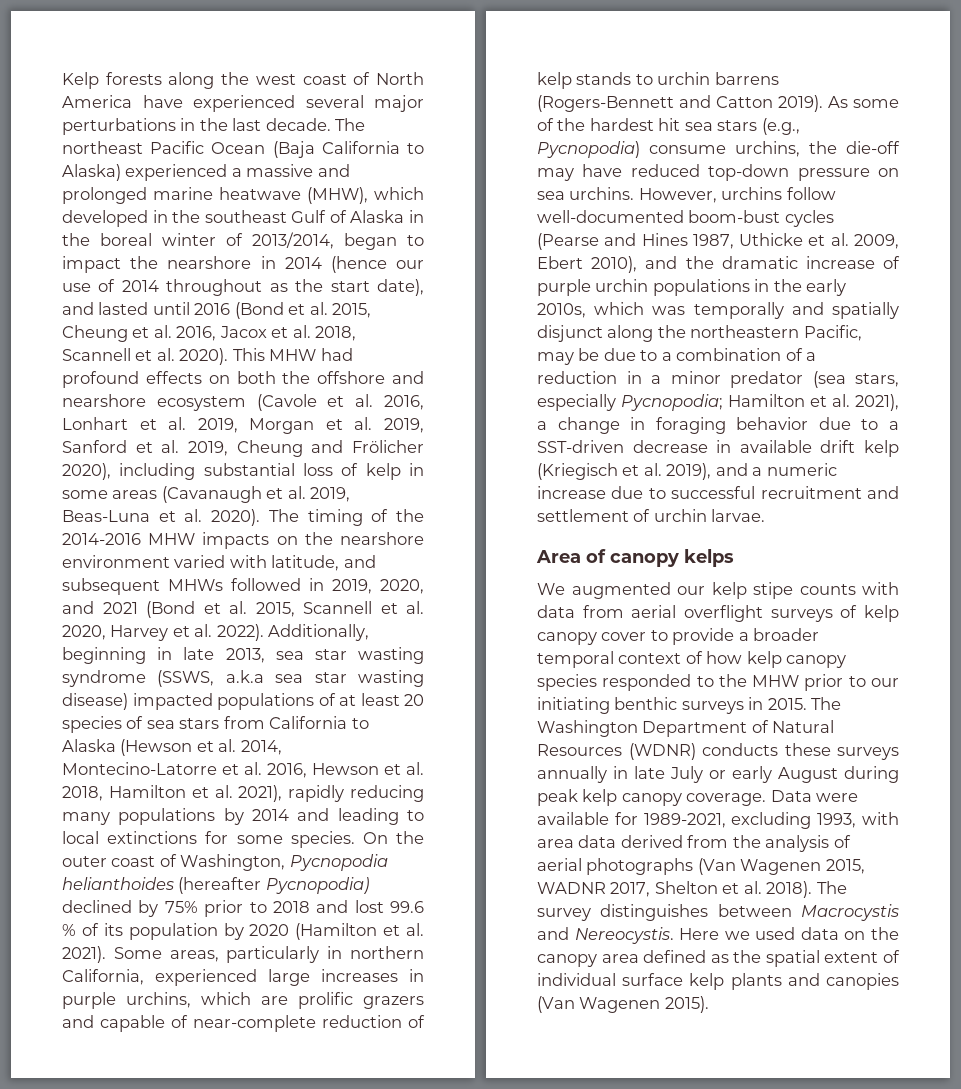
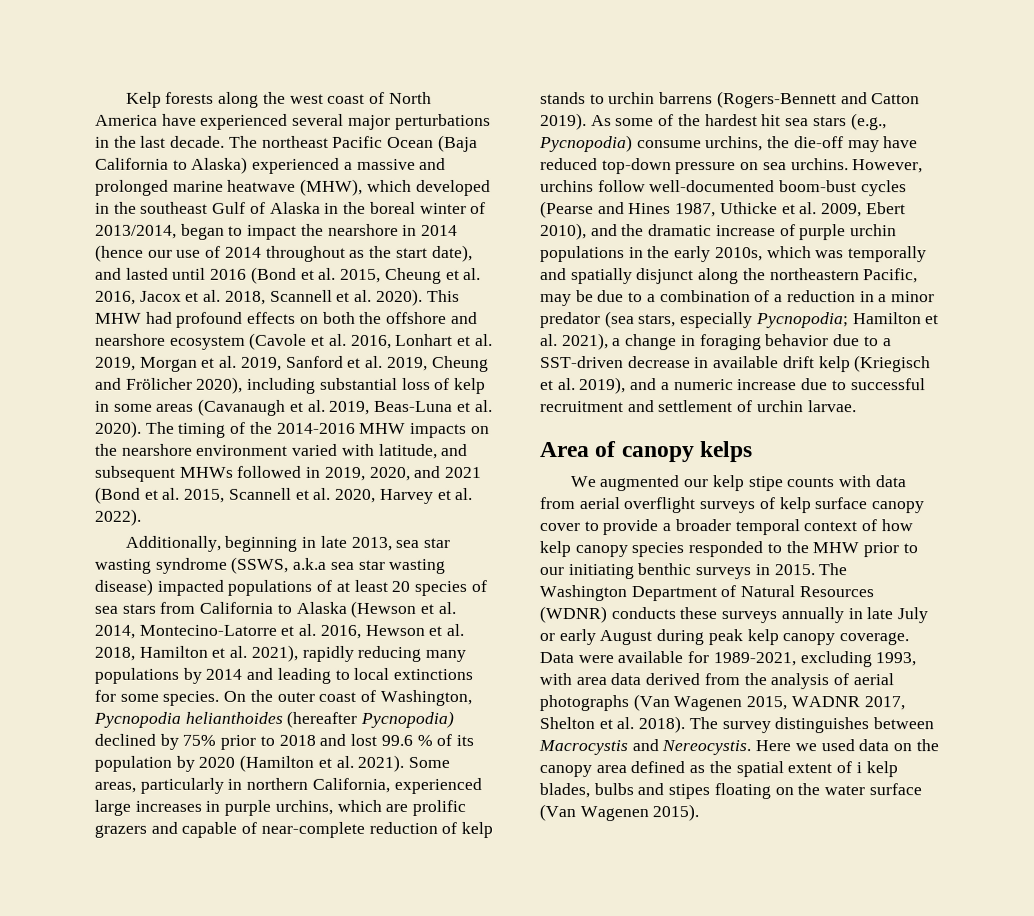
- The timing of the 2014-2016 MHW impacts on the nearshore environment varied with latitude, and subsequent MHWs followed in 2019, 2020, and 2021 (Bond et al. 2015, Scannell et al. 2020, Harvey et al. 2022). Additionally, beginning in late 2013, sea star wasting syndrome (SSWS, a.k.a sea star wasting disease) impacted populations of at least 20 species of sea stars from California to Alaska (Hewson et al. 2014, Montecino-Latorre et al. 2016, Hewson et al. 2018, Hamilton et al. 2021), rapidly reducing many populations by 2014 and leading to local extinctions for some species.
+ The timing of the 2014-2016 MHW impacts on the nearshore environment varied with latitude, and subsequent MHWs followed in 2019, 2020, and 2021 (Bond et al. 2015, Scannell et al. 2020, Harvey et al. 2022).
+ Additionally, beginning in late 2013, sea star wasting syndrome (SSWS, a.k.a sea star wasting disease) impacted populations of at least 20 species of sea stars from California to Alaska (Hewson et al. 2014, Montecino-Latorre et al. 2016, Hewson et al. 2018, Hamilton et al. 2021), rapidly reducing many populations by 2014 and leading to local extinctions for some species.
- We augmented our kelp stipe counts with data from aerial overflight surveys of kelp canopy cover to provide a broader temporal context of how kelp canopy species responded to the MHW prior to our initiating benthic surveys in 2015.
+ We augmented our kelp stipe counts with data from aerial overflight surveys of kelp surface canopy cover to provide a broader temporal context of how kelp canopy species responded to the MHW prior to our initiating benthic surveys in 2015.
- Here we used data on the canopy area defined as the spatial extent of individual surface kelp plants and canopies (Van Wagenen 2015).
+ Here we used data on the canopy area defined as the spatial extent of i kelp blades, bulbs and stipes floating on the water surface (Van Wagenen 2015).

